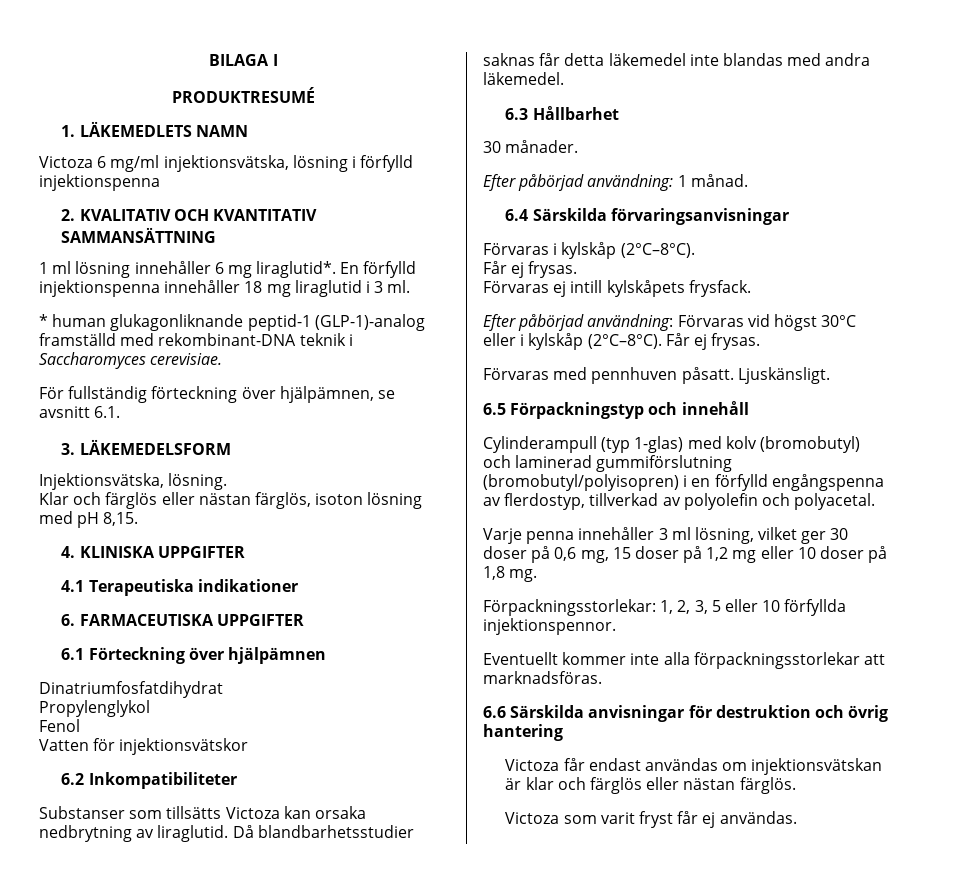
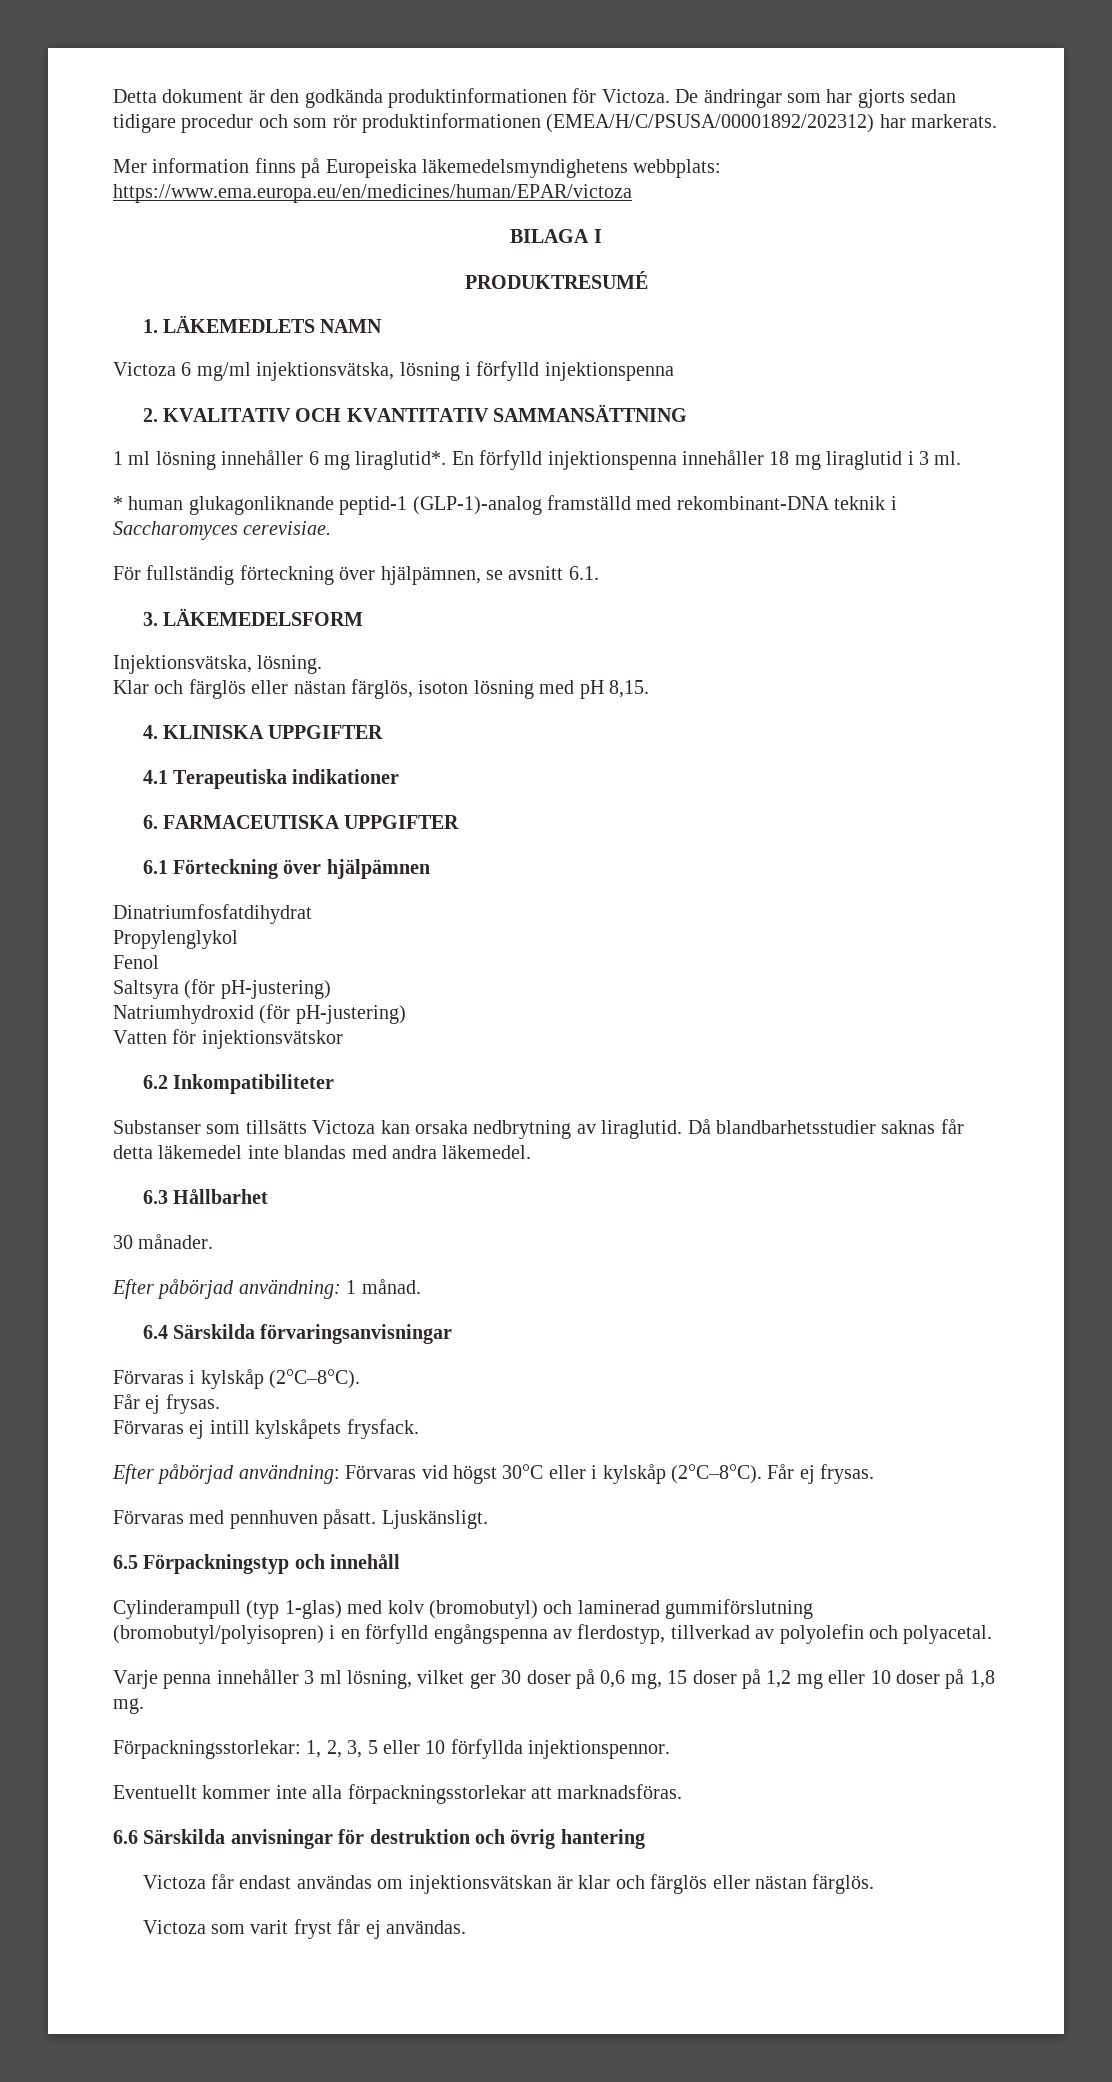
+ Detta dokument är den godkända produktinformationen för Victoza. De ändringar som har gjorts sedan tidigare procedur och som rör produktinformationen (EMEA/H/C/PSUSA/00001892/202312) har markerats.
+ Mer information finns på Europeiska läkemedelsmyndighetens webbplats: https://www.ema.europa.eu/en/medicines/human/EPAR/victoza
+ Saltsyra (för pH-justering)
+ Natriumhydroxid (för pH-justering)

